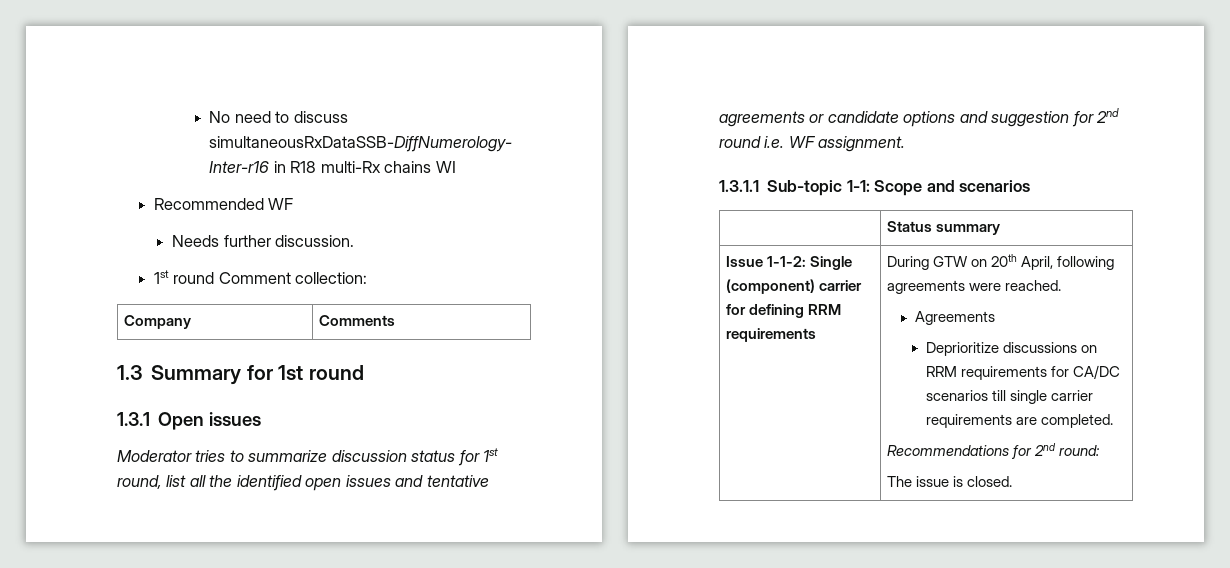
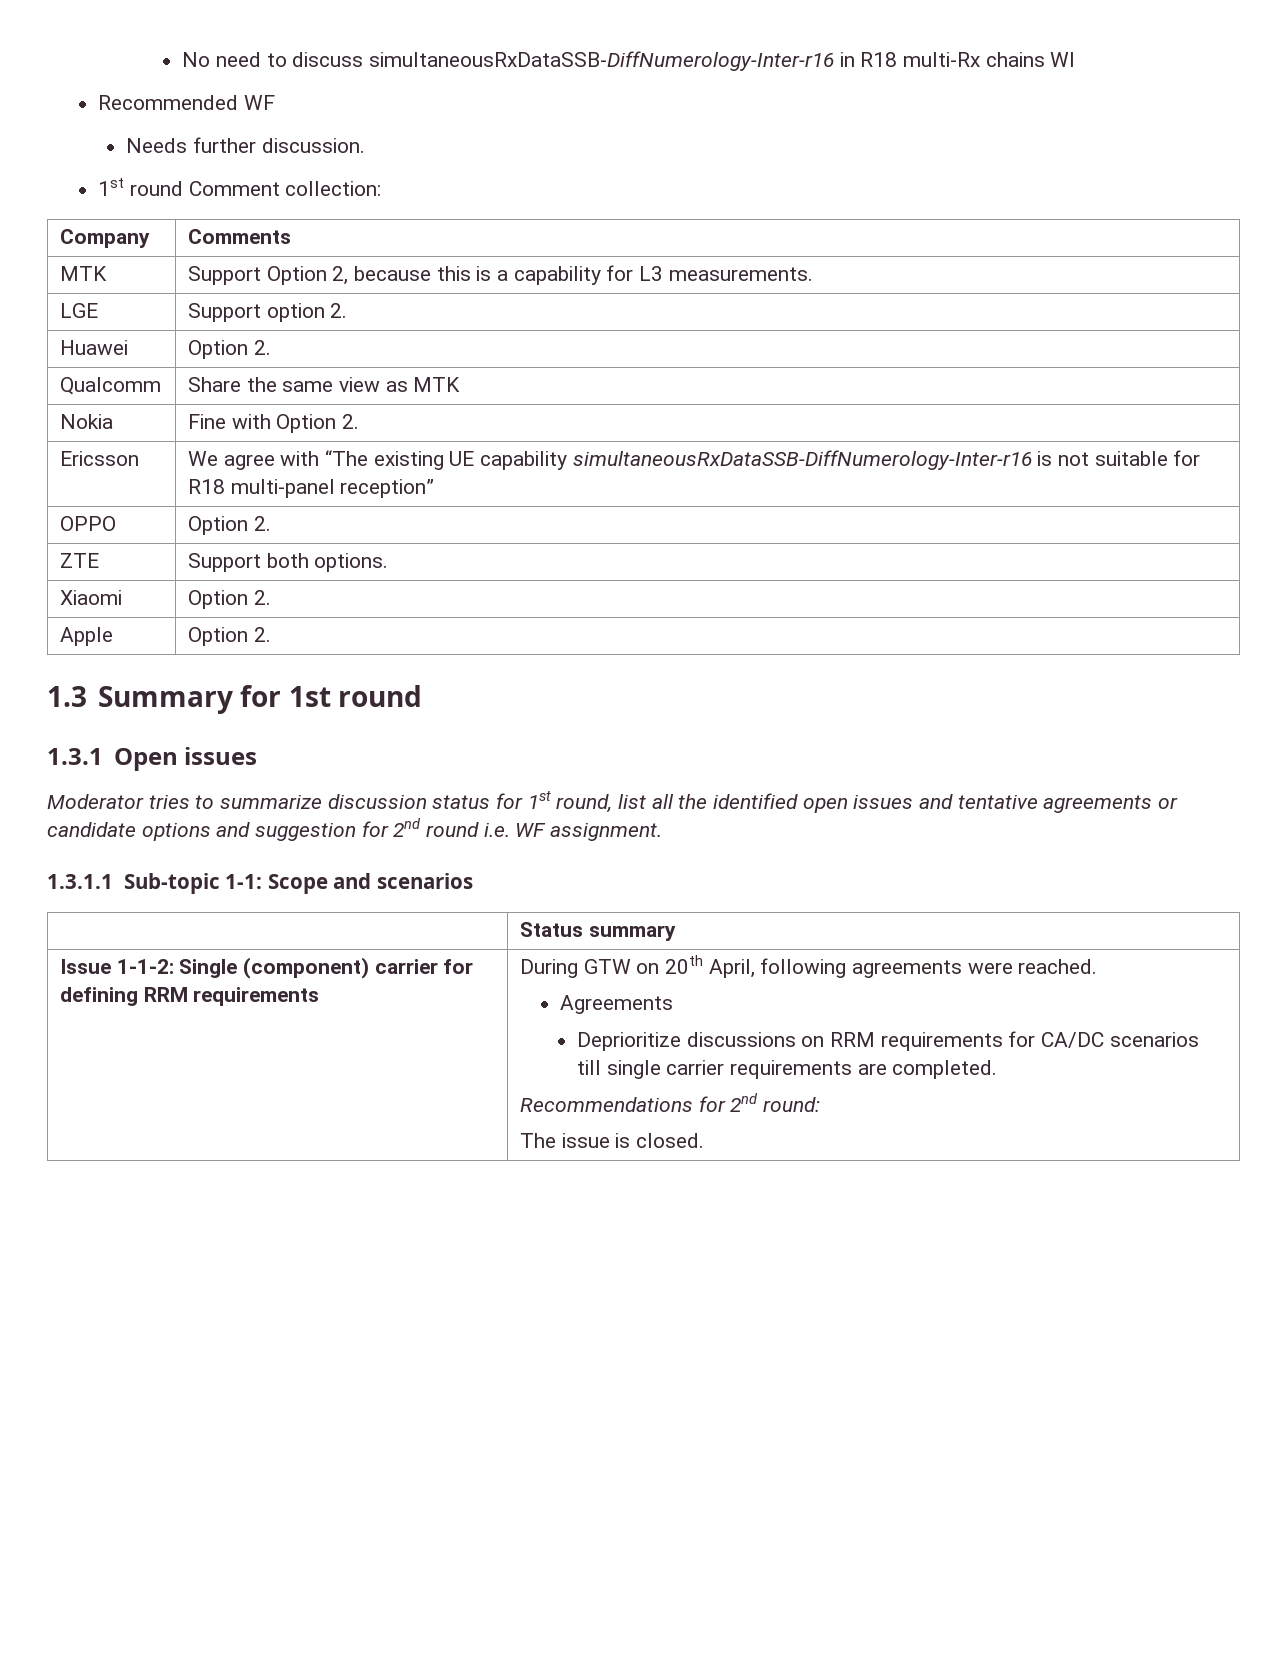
+ MTK | Support Option 2, because this is a capability for L3 measurements.
+ LGE | Support option 2.
+ Huawei | Option 2.
+ Qualcomm | Share the same view as MTK
+ Nokia | Fine with Option 2.
+ Ericsson | We agree with “The existing UE capability simultaneousRxDataSSB-DiffNumerology-Inter-r16 is not suitable for R18 multi-panel reception”
+ OPPO | Option 2.
+ ZTE | Support both options.
+ Xiaomi | Option 2.
+ Apple | Option 2.

